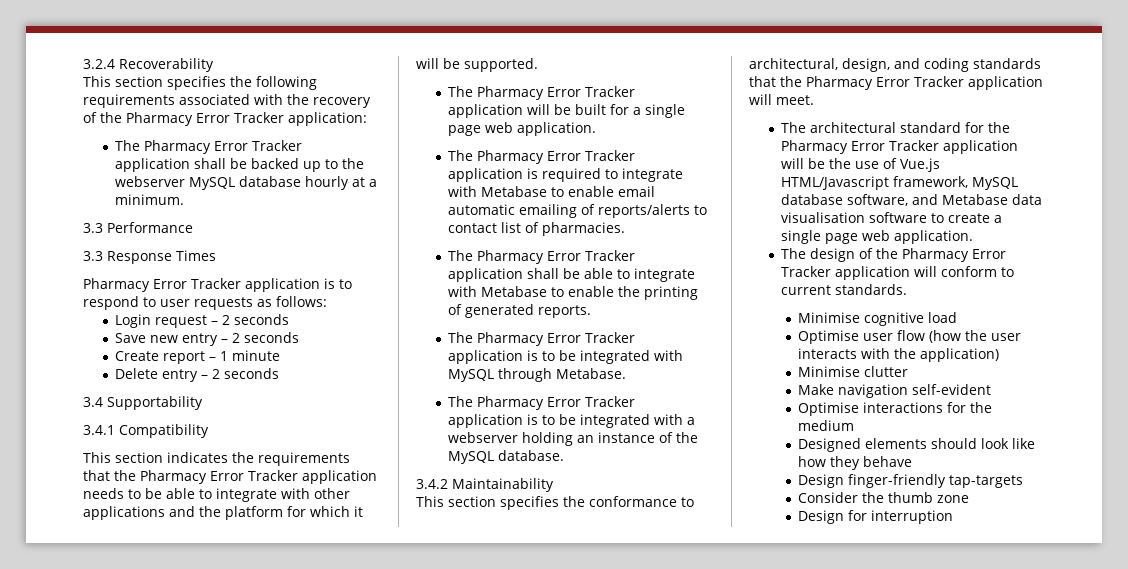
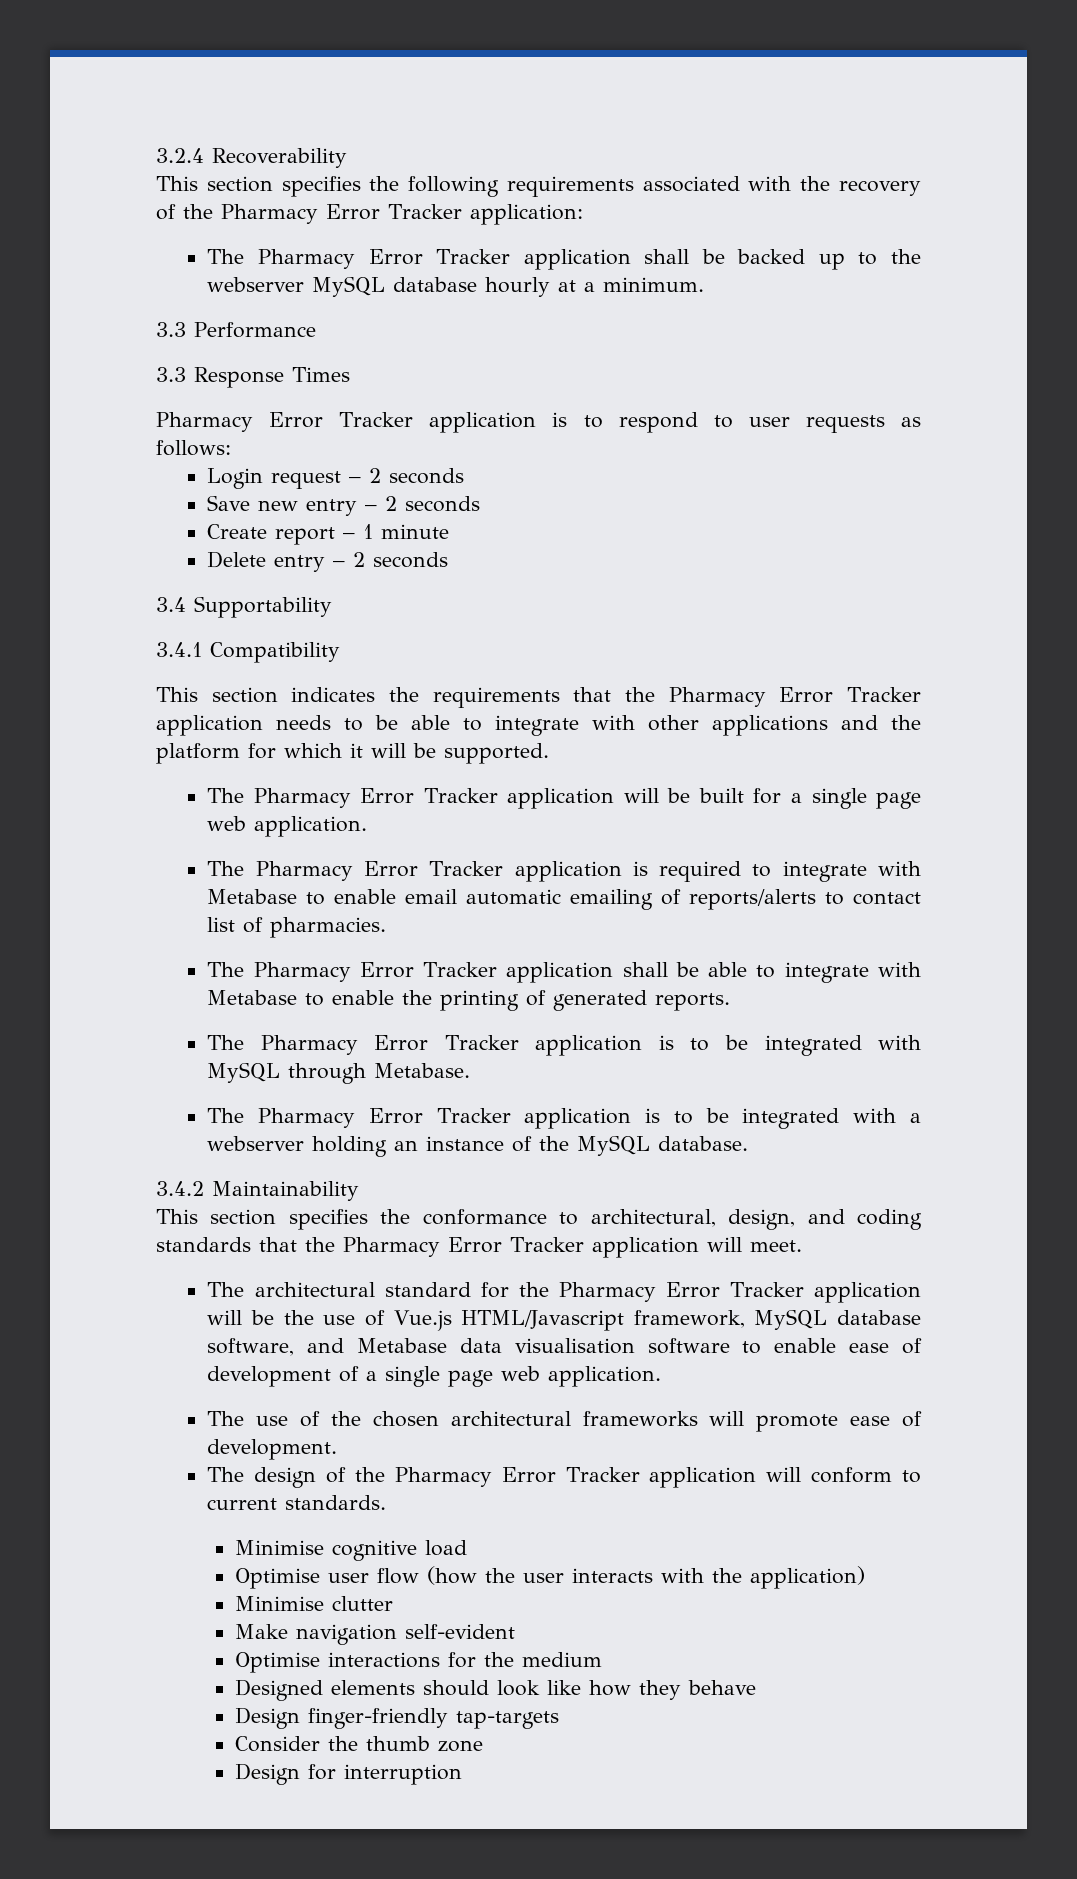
- The architectural standard for the Pharmacy Error Tracker application will be the use of Vue.js HTML/Javascript framework, MySQL database software, and Metabase data visualisation software to create a single page web application.
+ The architectural standard for the Pharmacy Error Tracker application will be the use of Vue.js HTML/Javascript framework, MySQL database software, and Metabase data visualisation software to enable ease of development of a single page web application.
+ The use of the chosen architectural frameworks will promote ease of development.

